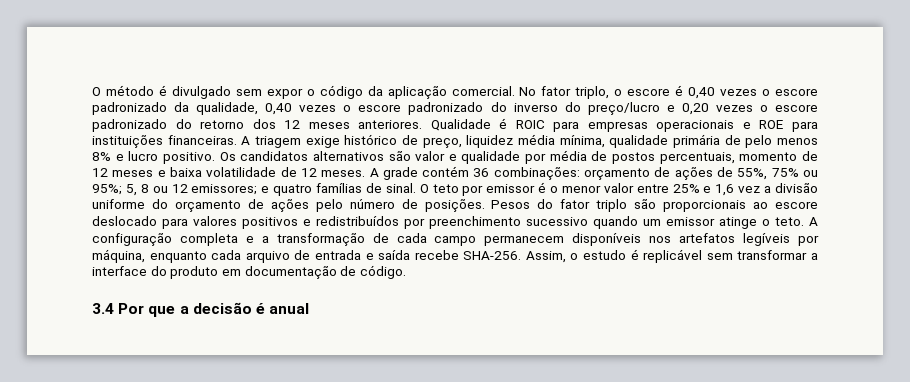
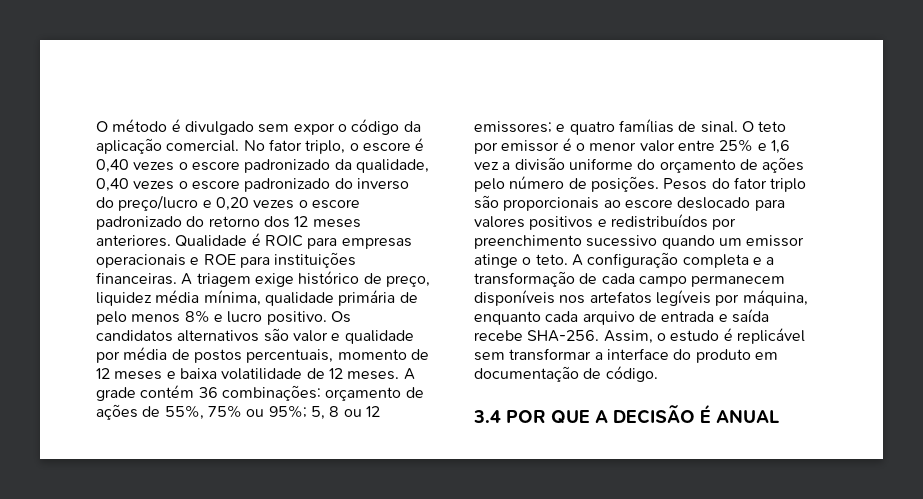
- 3.4 Por que a decisão é anual
+ 3.4 POR QUE A DECISÃO É ANUAL

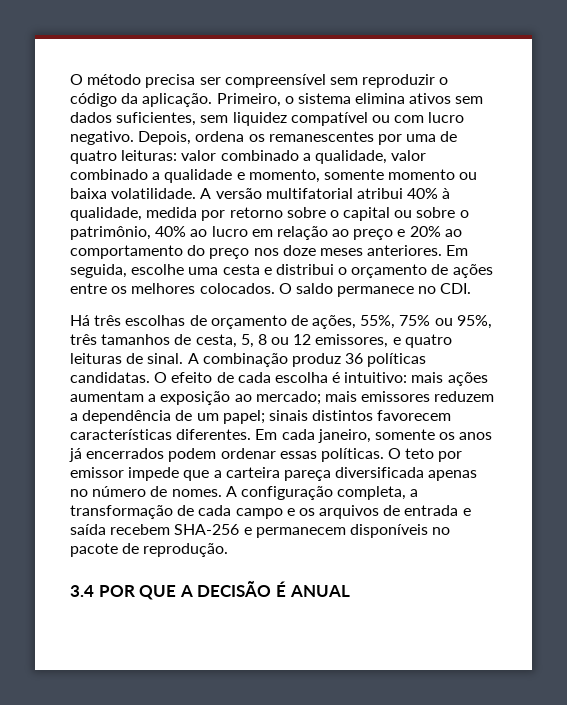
- O método é divulgado sem expor o código da aplicação comercial. No fator triplo, o escore é 0,40 vezes o escore padronizado da qualidade, 0,40 vezes o escore padronizado do inverso do preço/lucro e 0,20 vezes o escore padronizado do retorno dos 12 meses anteriores. Qualidade é ROIC para empresas operacionais e ROE para instituições financeiras. A triagem exige histórico de preço, liquidez média mínima, qualidade primária de pelo menos 8% e lucro positivo. Os candidatos alternativos são valor e qualidade por média de postos percentuais, momento de 12 meses e baixa volatilidade de 12 meses. A grade contém 36 combinações: orçamento de ações de 55%, 75% ou 95%; 5, 8 ou 12 emissores; e quatro famílias de sinal.
+ O método precisa ser compreensível sem reproduzir o código da aplicação. Primeiro, o sistema elimina ativos sem dados suficientes, sem liquidez compatível ou com lucro negativo. Depois, ordena os remanescentes por uma de quatro leituras: valor combinado a qualidade, valor combinado a qualidade e momento, somente momento ou baixa volatilidade. A versão multifatorial atribui 40% à qualidade, medida por retorno sobre o capital ou sobre o patrimônio, 40% ao lucro em relação ao preço e 20% ao comportamento do preço nos doze meses anteriores. Em seguida, escolhe uma cesta e distribui o orçamento de ações entre os melhores colocados. O saldo permanece no CDI.
+ Há três escolhas de orçamento de ações, 55%, 75% ou 95%, três tamanhos de cesta, 5, 8 ou 12 emissores, e quatro leituras de sinal.
- O teto por emissor é o menor valor entre 25% e 1,6 vez a divisão uniforme do orçamento de ações pelo número de posições. Pesos do fator triplo são proporcionais ao escore deslocado para valores positivos e redistribuídos por preenchimento sucessivo quando um emissor atinge o teto. A configuração completa e a transformação de cada campo permanecem disponíveis nos artefatos legíveis por máquina, enquanto cada arquivo de entrada e saída recebe SHA-256. Assim, o estudo é replicável sem transformar a interface do produto em documentação de código.
+ A combinação produz 36 políticas candidatas. O efeito de cada escolha é intuitivo: mais ações aumentam a exposição ao mercado; mais emissores reduzem a dependência de um papel; sinais distintos favorecem características diferentes. Em cada janeiro, somente os anos já encerrados podem ordenar essas políticas. O teto por emissor impede que a carteira pareça diversificada apenas no número de nomes. A configuração completa, a transformação de cada campo e os arquivos de entrada e saída recebem SHA-256 e permanecem disponíveis no pacote de reprodução.

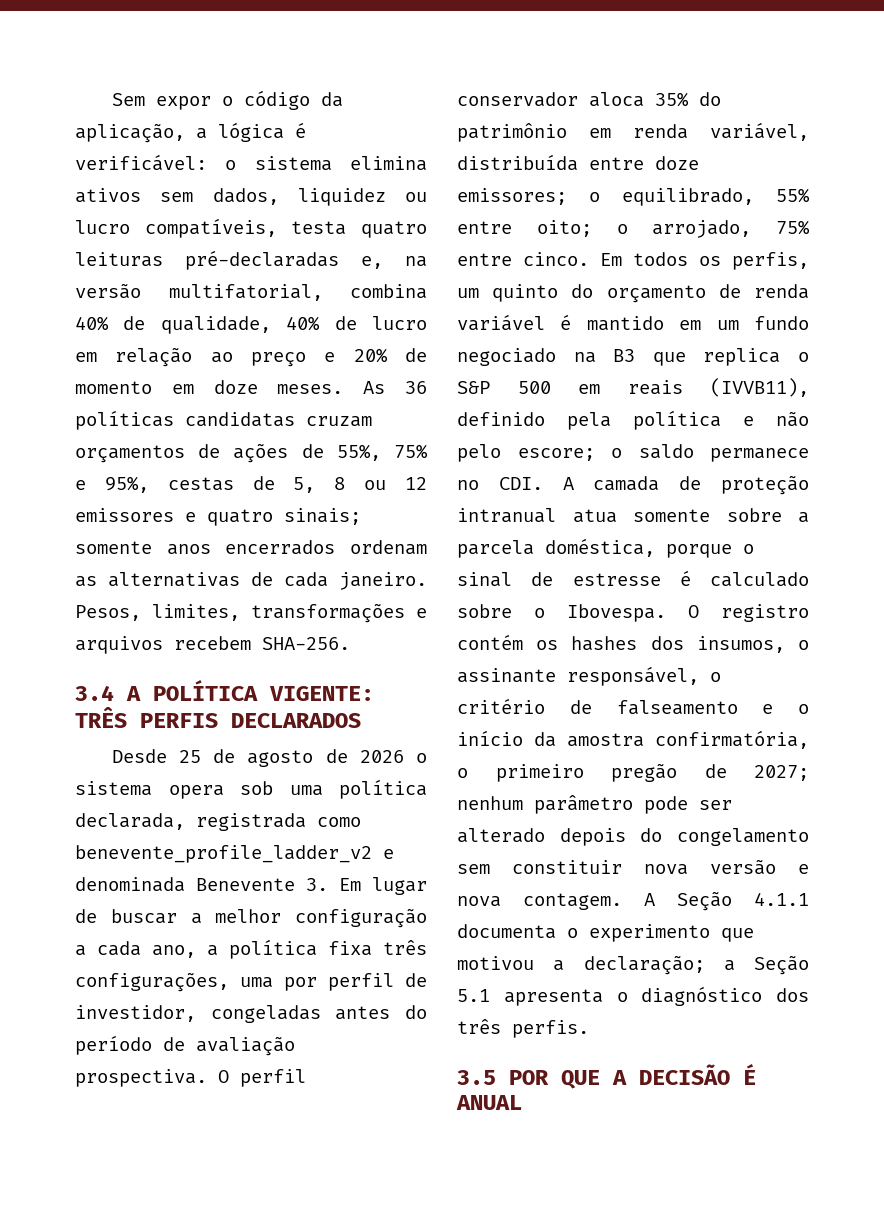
- O método precisa ser compreensível sem reproduzir o código da aplicação. Primeiro, o sistema elimina ativos sem dados suficientes, sem liquidez compatível ou com lucro negativo. Depois, ordena os remanescentes por uma de quatro leituras: valor combinado a qualidade, valor combinado a qualidade e momento, somente momento ou baixa volatilidade. A versão multifatorial atribui 40% à qualidade, medida por retorno sobre o capital ou sobre o patrimônio, 40% ao lucro em relação ao preço e 20% ao comportamento do preço nos doze meses anteriores. Em seguida, escolhe uma cesta e distribui o orçamento de ações entre os melhores colocados. O saldo permanece no CDI.
- Há três escolhas de orçamento de ações, 55%, 75% ou 95%, três tamanhos de cesta, 5, 8 ou 12 emissores, e quatro leituras de sinal. A combinação produz 36 políticas candidatas. O efeito de cada escolha é intuitivo: mais ações aumentam a exposição ao mercado; mais emissores reduzem a dependência de um papel; sinais distintos favorecem características diferentes. Em cada janeiro, somente os anos já encerrados podem ordenar essas políticas. O teto por emissor impede que a carteira pareça diversificada apenas no número de nomes. A configuração completa, a transformação de cada campo e os arquivos de entrada e saída recebem SHA-256 e permanecem disponíveis no pacote de reprodução.
- 3.4 POR QUE A DECISÃO É ANUAL
+ Sem expor o código da aplicação, a lógica é verificável: o sistema elimina ativos sem dados, liquidez ou lucro compatíveis, testa quatro leituras pré-declaradas e, na versão multifatorial, combina 40% de qualidade, 40% de lucro em relação ao preço e 20% de momento em doze meses. As 36 políticas candidatas cruzam orçamentos de ações de 55%, 75% e 95%, cestas de 5, 8 ou 12 emissores e quatro sinais; somente anos encerrados ordenam as alternativas de cada janeiro. Pesos, limites, transformações e arquivos recebem SHA-256.
+ 3.4 A POLÍTICA VIGENTE: TRÊS PERFIS DECLARADOS
+ Desde 25 de agosto de 2026 o sistema opera sob uma política declarada, registrada como benevente_profile_ladder_v2 e denominada Benevente 3. Em lugar de buscar a melhor configuração a cada ano, a política fixa três configurações, uma por perfil de investidor, congeladas antes do período de avaliação prospectiva. O perfil conservador aloca 35% do patrimônio em renda variável, distribuída entre doze emissores; o equilibrado, 55% entre oito; o arrojado, 75% entre cinco. Em todos os perfis, um quinto do orçamento de renda variável é mantido em um fundo negociado na B3 que replica o S&P 500 em reais (IVVB11), definido pela política e não pelo escore; o saldo permanece no CDI. A camada de proteção intranual atua somente sobre a parcela doméstica, porque o sinal de estresse é calculado sobre o Ibovespa. O registro contém os hashes dos insumos, o assinante responsável, o critério de falseamento e o início da amostra confirmatória, o primeiro pregão de 2027; nenhum parâmetro pode ser alterado depois do congelamento sem constituir nova versão e nova contagem. A Seção 4.1.1 documenta o experimento que motivou a declaração; a Seção 5.1 apresenta o diagnóstico dos três perfis.
+ 3.5 POR QUE A DECISÃO É ANUAL

